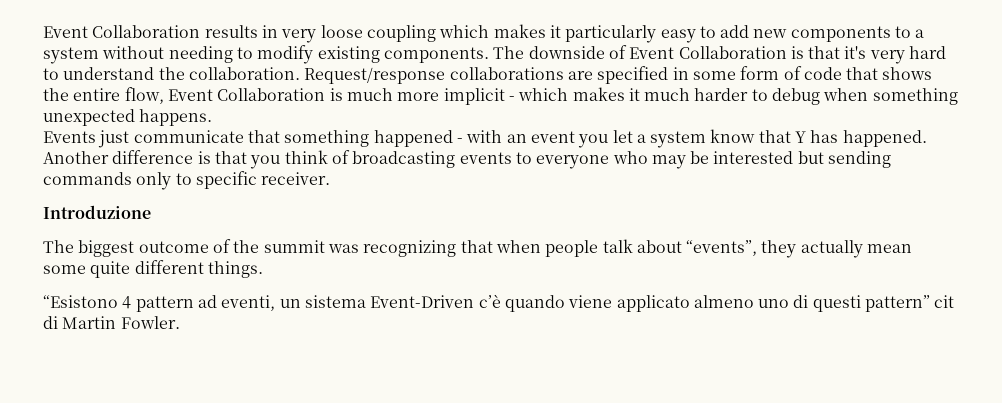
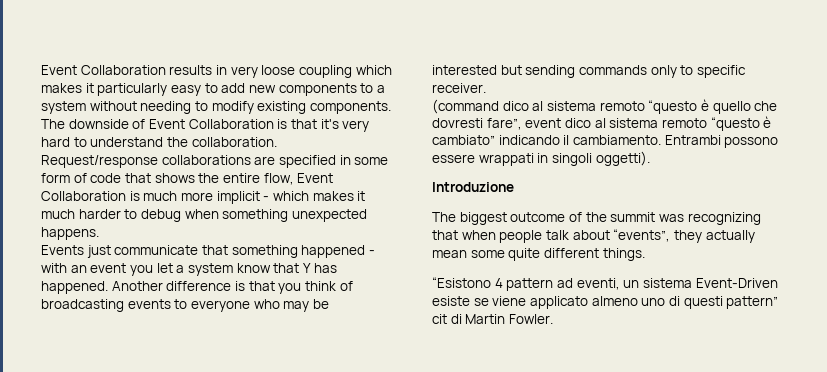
+ (command dico al sistema remoto “questo è quello che dovresti fare”, event dico al sistema remoto “questo è cambiato” indicando il cambiamento. Entrambi possono essere wrappati in singoli oggetti).
- “Esistono 4 pattern ad eventi, un sistema Event-Driven c’è quando viene applicato almeno uno di questi pattern” cit di Martin Fowler.
+ “Esistono 4 pattern ad eventi, un sistema Event-Driven esiste se viene applicato almeno uno di questi pattern” cit di Martin Fowler.

